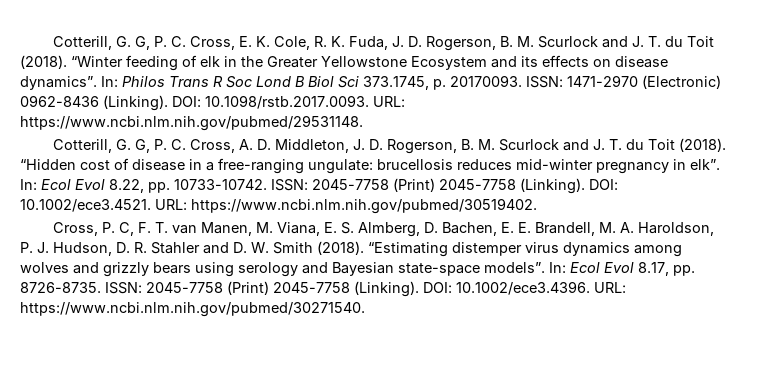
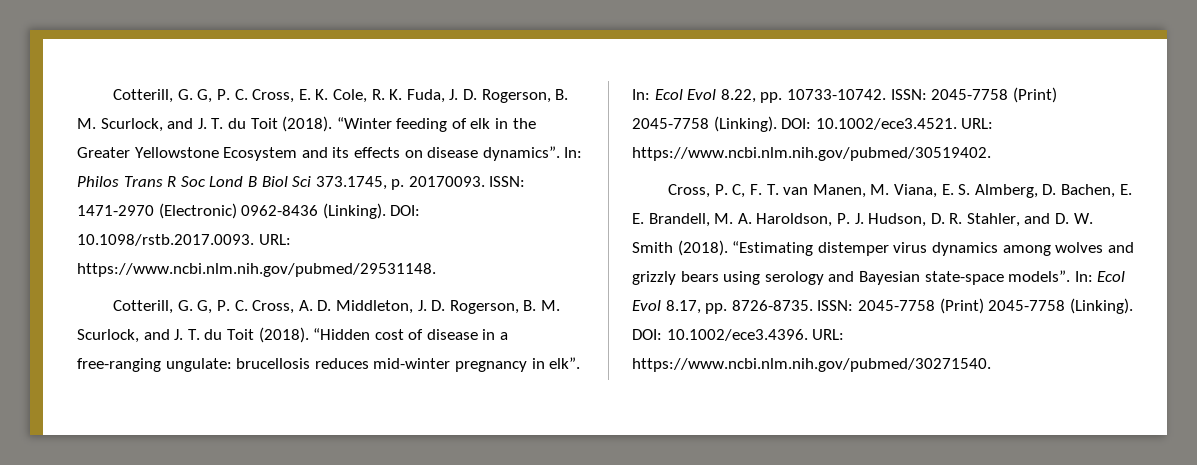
- Cotterill, G. G, P. C. Cross, E. K. Cole, R. K. Fuda, J. D. Rogerson, B. M. Scurlock and J. T. du Toit (2018).
+ Cotterill, G. G, P. C. Cross, E. K. Cole, R. K. Fuda, J. D. Rogerson, B. M. Scurlock, and J. T. du Toit (2018).
- Cotterill, G. G, P. C. Cross, A. D. Middleton, J. D. Rogerson, B. M. Scurlock and J. T. du Toit (2018).
+ Cotterill, G. G, P. C. Cross, A. D. Middleton, J. D. Rogerson, B. M. Scurlock, and J. T. du Toit (2018).
- Cross, P. C, F. T. van Manen, M. Viana, E. S. Almberg, D. Bachen, E. E. Brandell, M. A. Haroldson, P. J. Hudson, D. R. Stahler and D. W. Smith (2018).
+ Cross, P. C, F. T. van Manen, M. Viana, E. S. Almberg, D. Bachen, E. E. Brandell, M. A. Haroldson, P. J. Hudson, D. R. Stahler, and D. W. Smith (2018).

